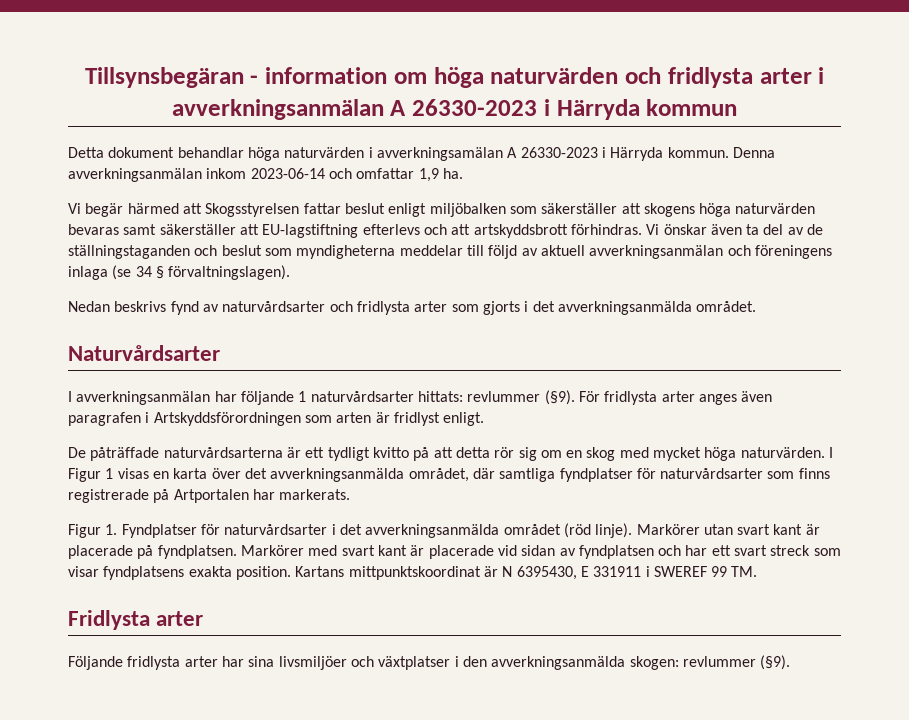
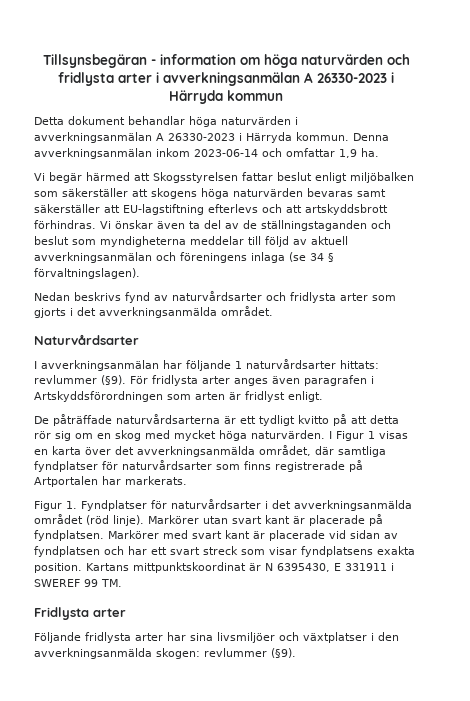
- Detta dokument behandlar höga naturvärden i avverkningsamälan A 26330-2023 i Härryda kommun.
+ Detta dokument behandlar höga naturvärden i avverkningsanmälan A 26330-2023 i Härryda kommun.

